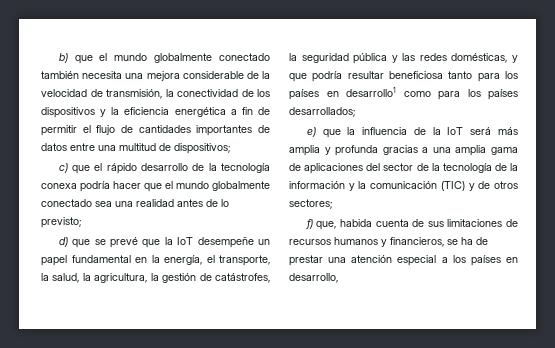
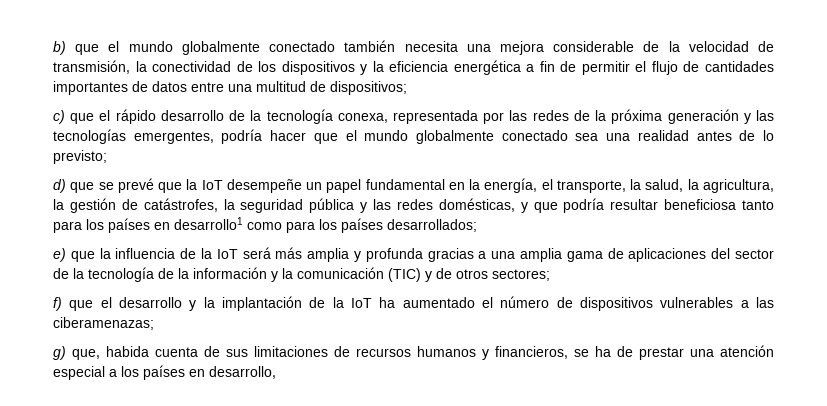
- c) que el rápido desarrollo de la tecnología conexa podría hacer que el mundo globalmente conectado sea una realidad antes de lo previsto;
+ c) que el rápido desarrollo de la tecnología conexa, representada por las redes de la próxima generación y las tecnologías emergentes, podría hacer que el mundo globalmente conectado sea una realidad antes de lo previsto;
- f) que, habida cuenta de sus limitaciones de recursos humanos y financieros, se ha de prestar una atención especial a los países en desarrollo,
+ f) que el desarrollo y la implantación de la IoT ha aumentado el número de dispositivos vulnerables a las ciberamenazas;
+ g) que, habida cuenta de sus limitaciones de recursos humanos y financieros, se ha de prestar una atención especial a los países en desarrollo,

